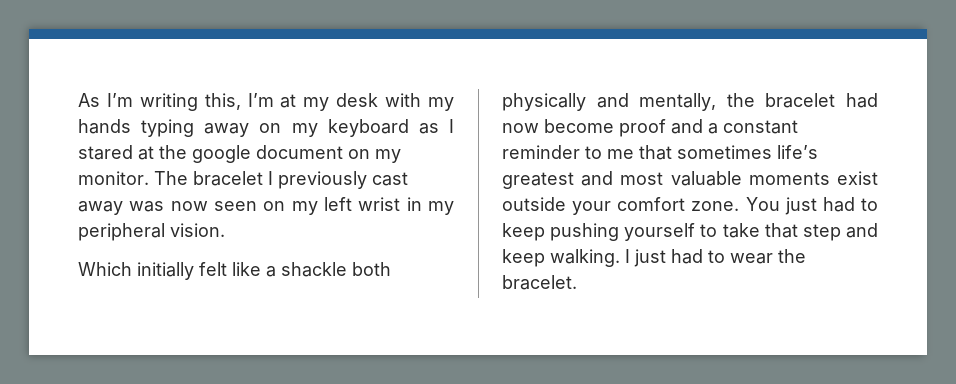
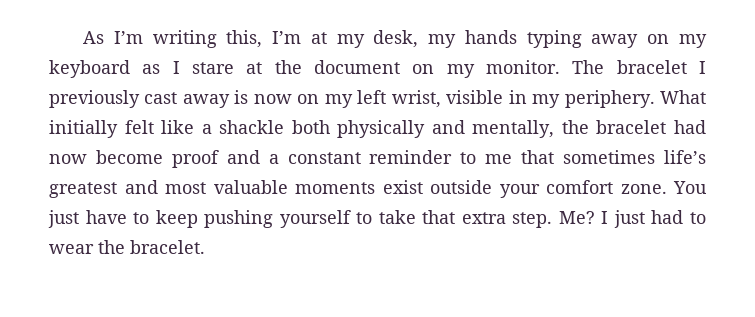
- As I’m writing this, I’m at my desk with my hands typing away on my keyboard as I stared at the google document on my monitor.
+ As I’m writing this, I’m at my desk, my hands typing away on my keyboard as I stare at the document on my monitor.
- The bracelet I previously cast away was now seen on my left wrist in my peripheral vision.
- Which initially felt like a shackle both physically and mentally, the bracelet had now become proof and a constant reminder to me that sometimes life’s greatest and most valuable moments exist outside your comfort zone.
+ The bracelet I previously cast away is now on my left wrist, visible in my periphery. What initially felt like a shackle both physically and mentally, the bracelet had now become proof and a constant reminder to me that sometimes life’s greatest and most valuable moments exist outside your comfort zone.
- You just had to keep pushing yourself to take that step and keep walking.
+ You just have to keep pushing yourself to take that extra step. Me?

